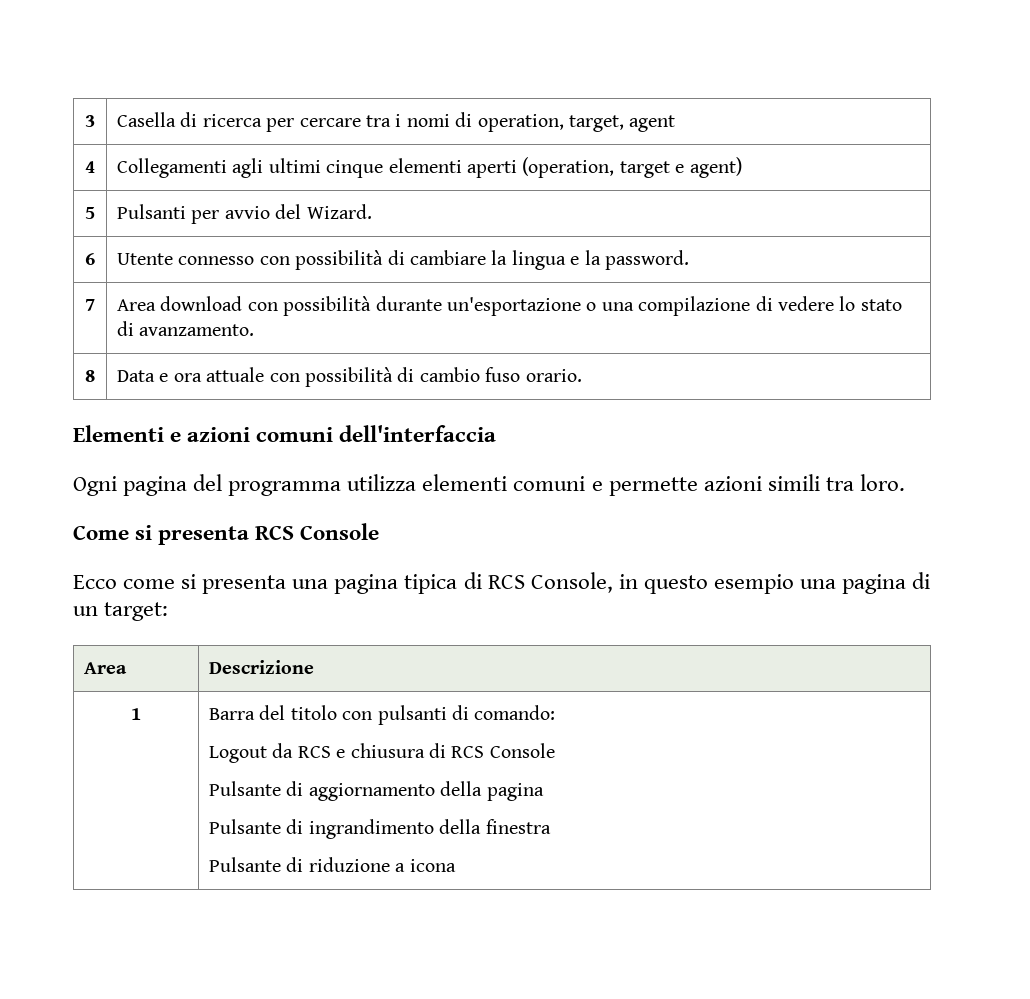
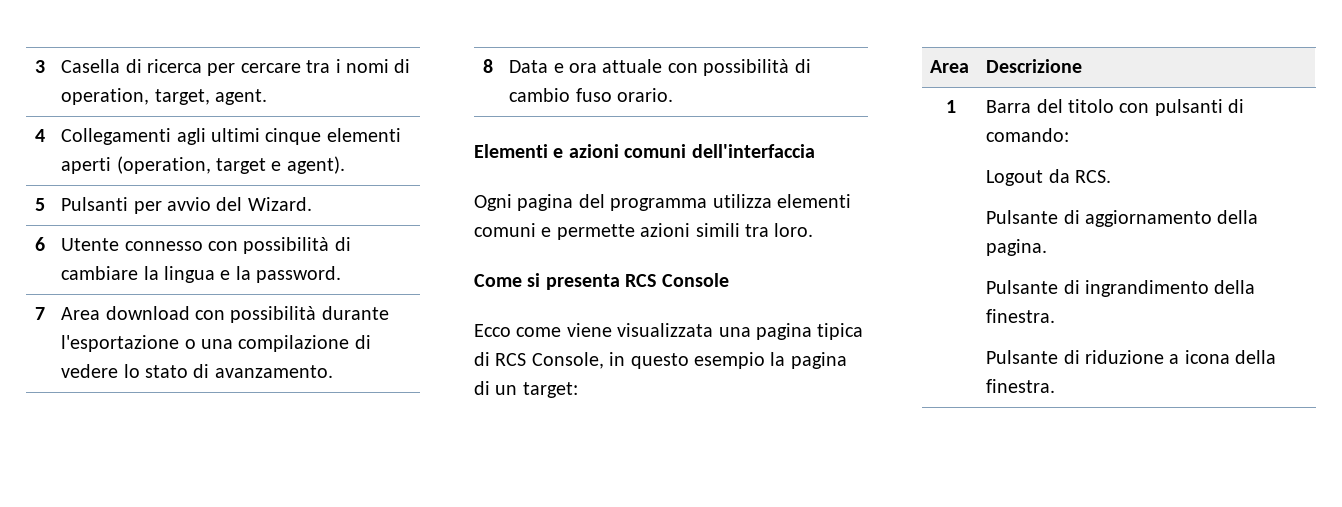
- 3 | Casella di ricerca per cercare tra i nomi di operation, target, agent
+ 3 | Casella di ricerca per cercare tra i nomi di operation, target, agent.
- 4 | Collegamenti agli ultimi cinque elementi aperti (operation, target e agent)
+ 4 | Collegamenti agli ultimi cinque elementi aperti (operation, target e agent).
- 7 | Area download con possibilità durante un'esportazione o una compilazione di vedere lo stato di avanzamento.
+ 7 | Area download con possibilità durante l'esportazione o una compilazione di vedere lo stato di avanzamento.
- Ecco come si presenta una pagina tipica di RCS Console, in questo esempio una pagina di un target:
+ Ecco come viene visualizzata una pagina tipica di RCS Console, in questo esempio la pagina di un target:
  1 | Barra del titolo con pulsanti di comando:
- Logout da RCS e chiusura di RCS Console
- Pulsante di aggiornamento della pagina
- Pulsante di ingrandimento della finestra
- Pulsante di riduzione a icona
+ Logout da RCS.
+ Pulsante di aggiornamento della pagina.
+ Pulsante di ingrandimento della finestra.
+ Pulsante di riduzione a icona della finestra.

